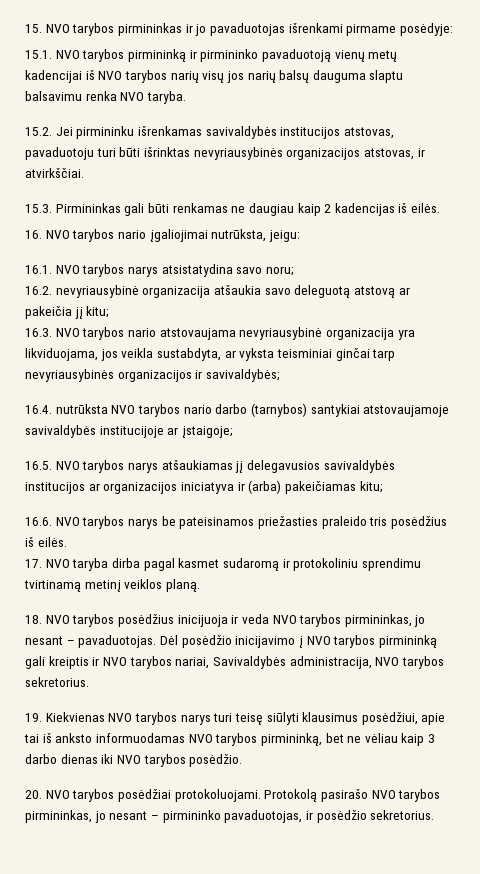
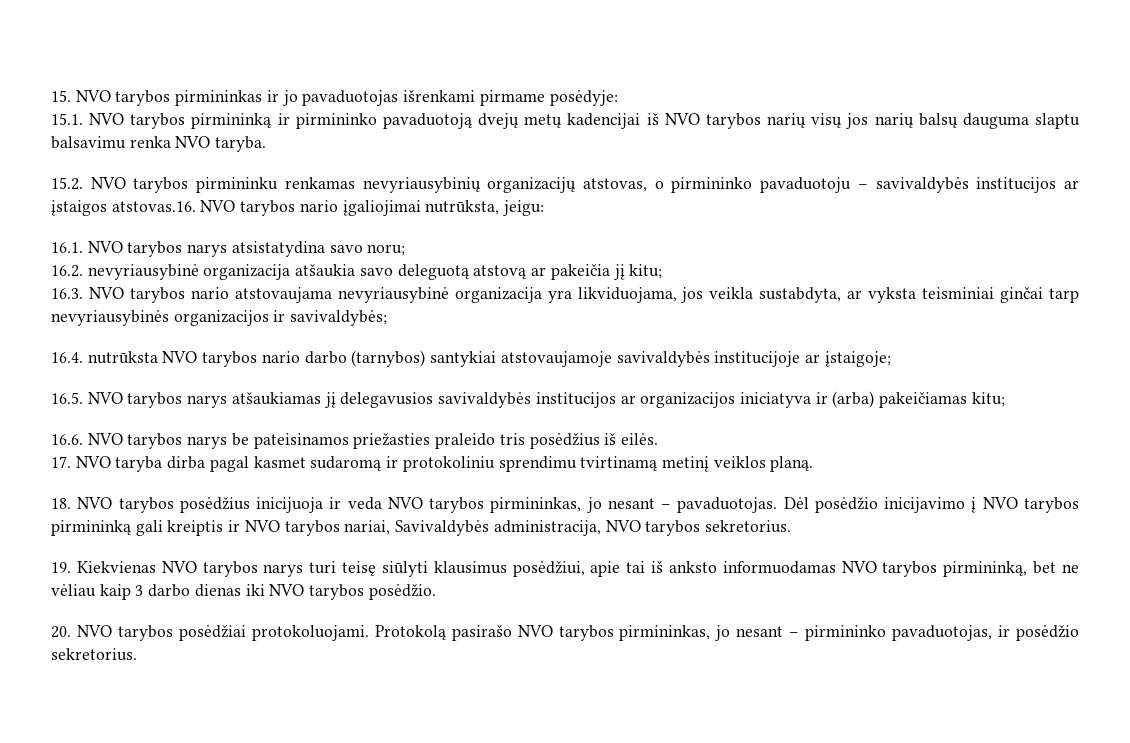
- 15.1. NVO tarybos pirmininką ir pirmininko pavaduotoją vienų metų kadencijai iš NVO tarybos narių visų jos narių balsų dauguma slaptu balsavimu renka NVO taryba.
+ 15.1. NVO tarybos pirmininką ir pirmininko pavaduotoją dvejų metų kadencijai iš NVO tarybos narių visų jos narių balsų dauguma slaptu balsavimu renka NVO taryba.
- 15.2. Jei pirmininku išrenkamas savivaldybės institucijos atstovas, pavaduotoju turi būti išrinktas nevyriausybinės organizacijos atstovas, ir atvirkščiai.
- 15.3. Pirmininkas gali būti renkamas ne daugiau kaip 2 kadencijas iš eilės.
- 16. NVO tarybos nario įgaliojimai nutrūksta, jeigu:
+ 15.2. NVO tarybos pirmininku renkamas nevyriausybinių organizacijų atstovas, o pirmininko pavaduotoju – savivaldybės institucijos ar įstaigos atstovas.16. NVO tarybos nario įgaliojimai nutrūksta, jeigu:

